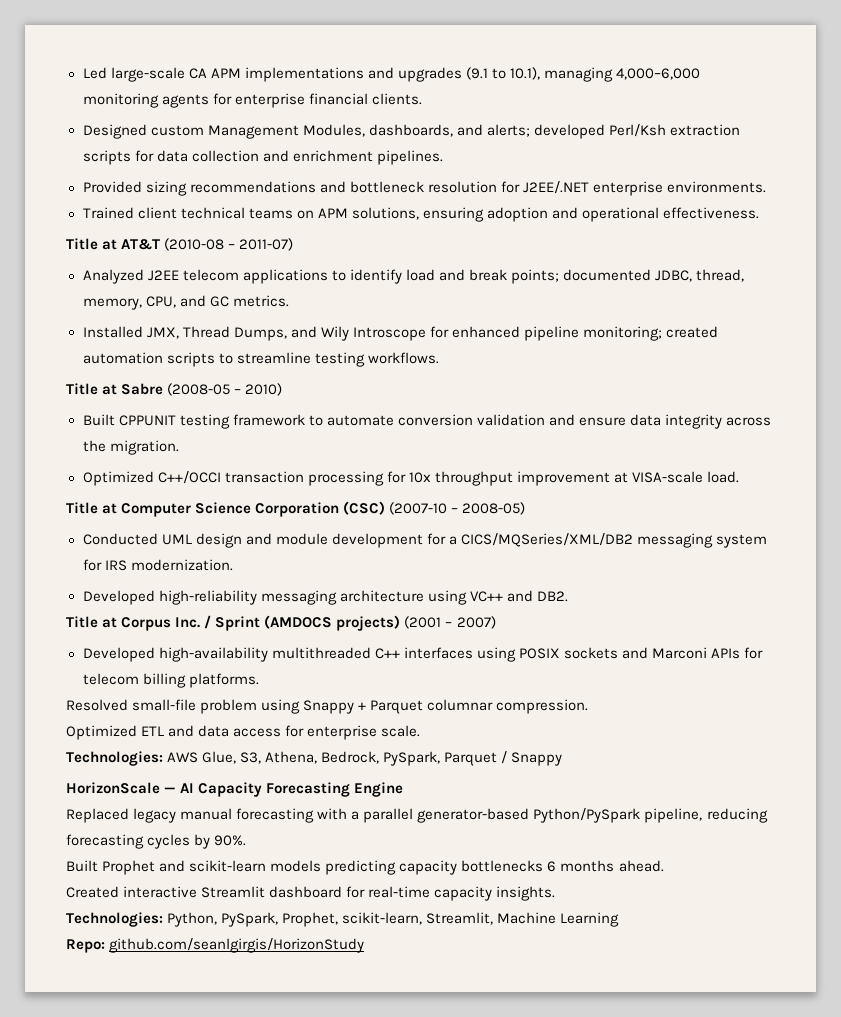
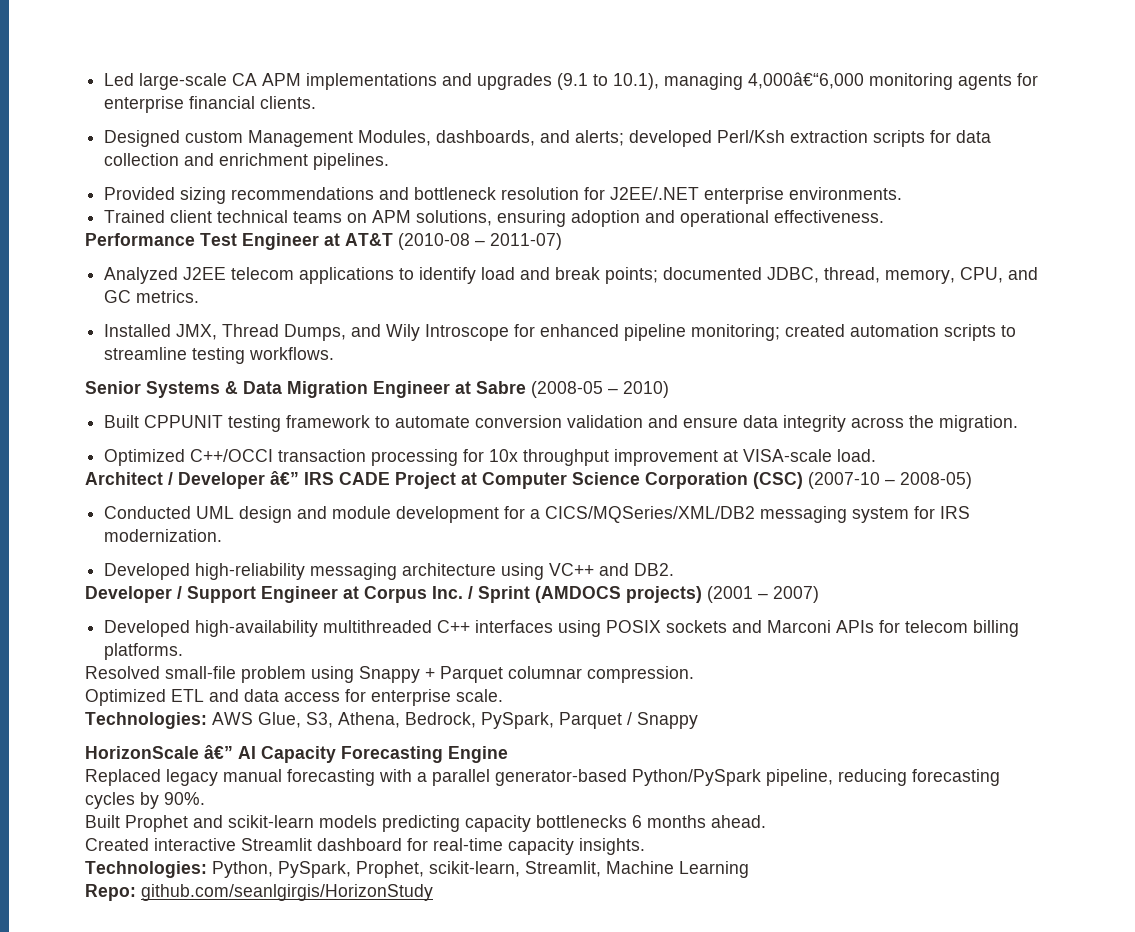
- Led large-scale CA APM implementations and upgrades (9.1 to 10.1), managing 4,000–6,000 monitoring agents for enterprise financial clients.
+ Led large-scale CA APM implementations and upgrades (9.1 to 10.1), managing 4,000â€“6,000 monitoring agents for enterprise financial clients.
- Title at AT&T (2010-08 – 2011-07)
+ Performance Test Engineer at AT&T (2010-08 – 2011-07)
- Title at Sabre (2008-05 – 2010)
+ Senior Systems & Data Migration Engineer at Sabre (2008-05 – 2010)
- Title at Computer Science Corporation (CSC) (2007-10 – 2008-05)
+ Architect / Developer â€” IRS CADE Project at Computer Science Corporation (CSC) (2007-10 – 2008-05)
- Title at Corpus Inc. / Sprint (AMDOCS projects) (2001 – 2007)
+ Developer / Support Engineer at Corpus Inc. / Sprint (AMDOCS projects) (2001 – 2007)
- HorizonScale — AI Capacity Forecasting Engine
+ HorizonScale â€” AI Capacity Forecasting Engine

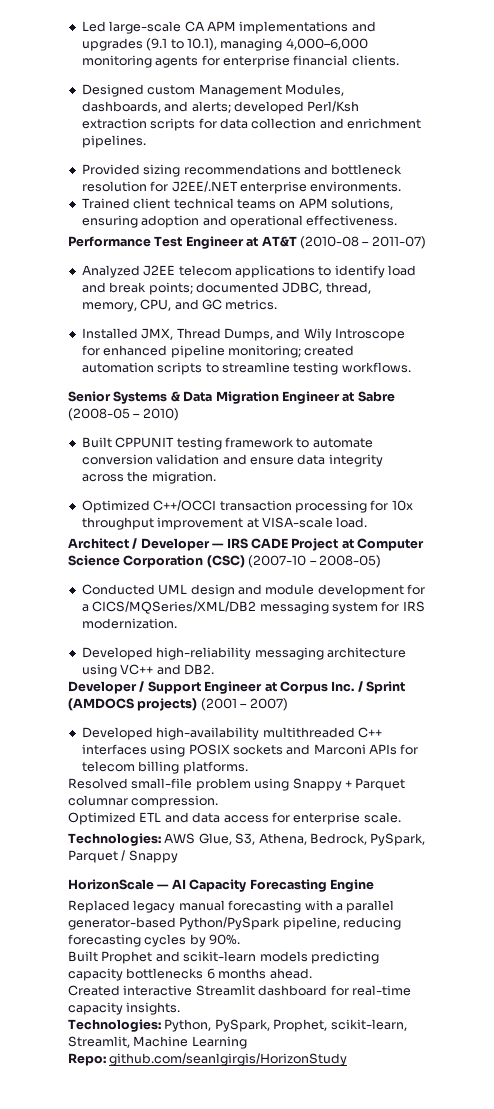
- Led large-scale CA APM implementations and upgrades (9.1 to 10.1), managing 4,000â€“6,000 monitoring agents for enterprise financial clients.
+ Led large-scale CA APM implementations and upgrades (9.1 to 10.1), managing 4,000–6,000 monitoring agents for enterprise financial clients.
- Architect / Developer â€” IRS CADE Project at Computer Science Corporation (CSC) (2007-10 – 2008-05)
+ Architect / Developer — IRS CADE Project at Computer Science Corporation (CSC) (2007-10 – 2008-05)
- HorizonScale â€” AI Capacity Forecasting Engine
+ HorizonScale — AI Capacity Forecasting Engine

